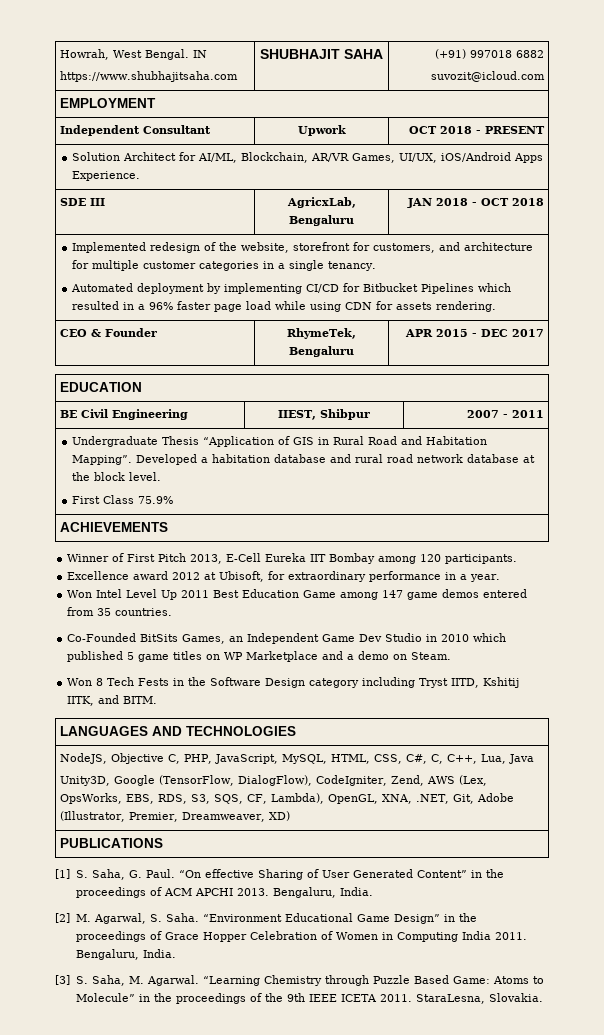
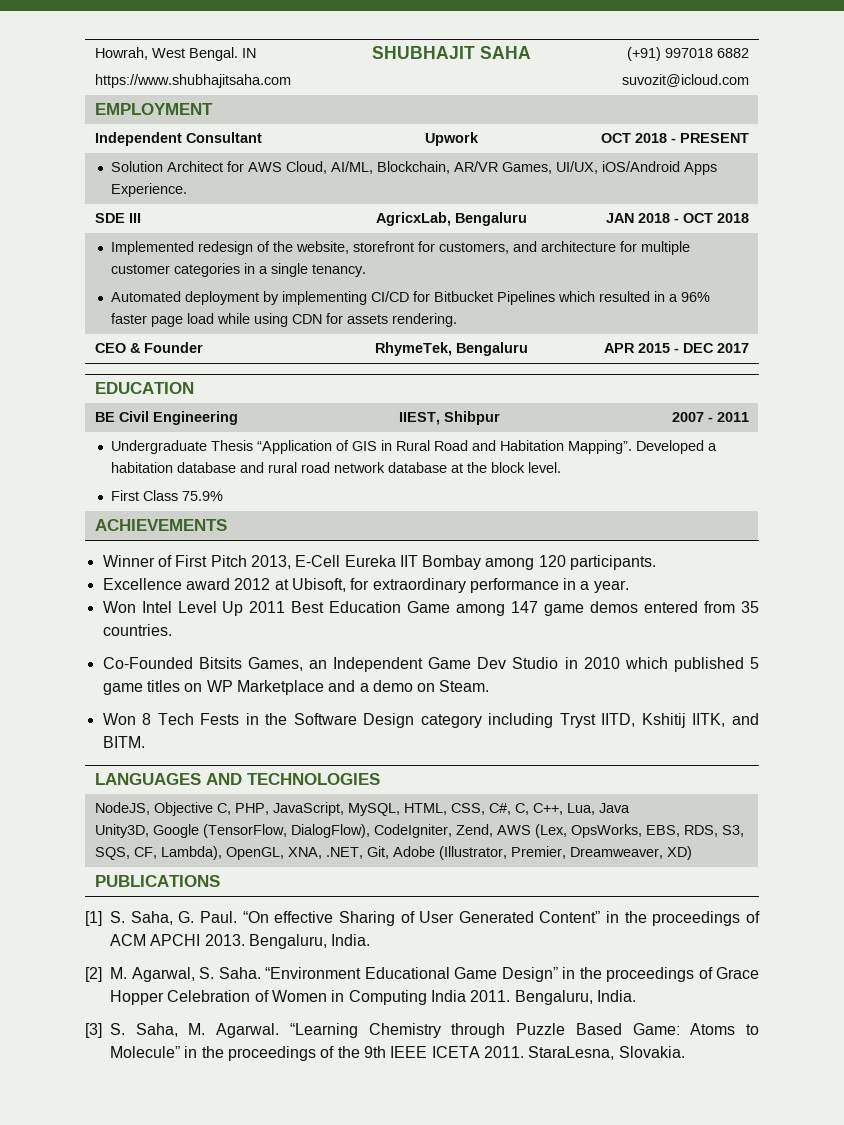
- Solution Architect for AI/ML, Blockchain, AR/VR Games, UI/UX, iOS/Android Apps Experience.
+ Solution Architect for AWS Cloud, AI/ML, Blockchain, AR/VR Games, UI/UX, iOS/Android Apps Experience.
- Co-Founded BitSits Games, an Independent Game Dev Studio in 2010 which published 5 game titles on WP Marketplace and a demo on Steam.
+ Co-Founded Bitsits Games, an Independent Game Dev Studio in 2010 which published 5 game titles on WP Marketplace and a demo on Steam.

